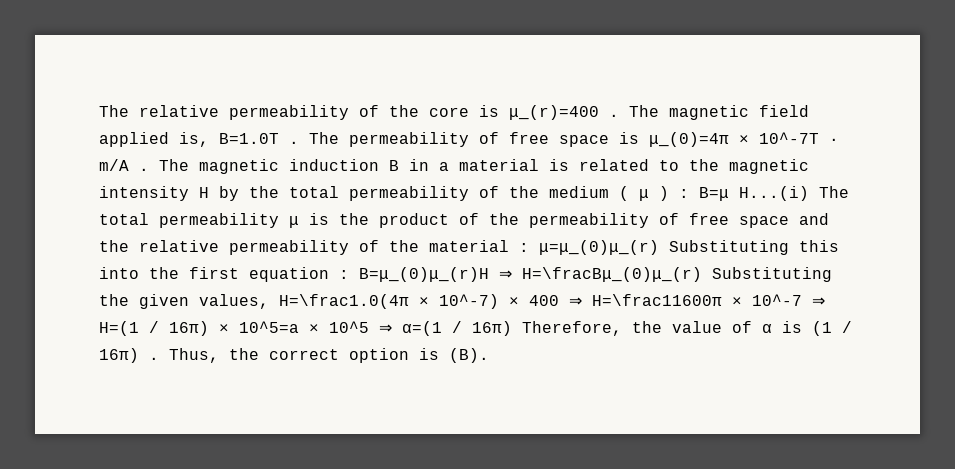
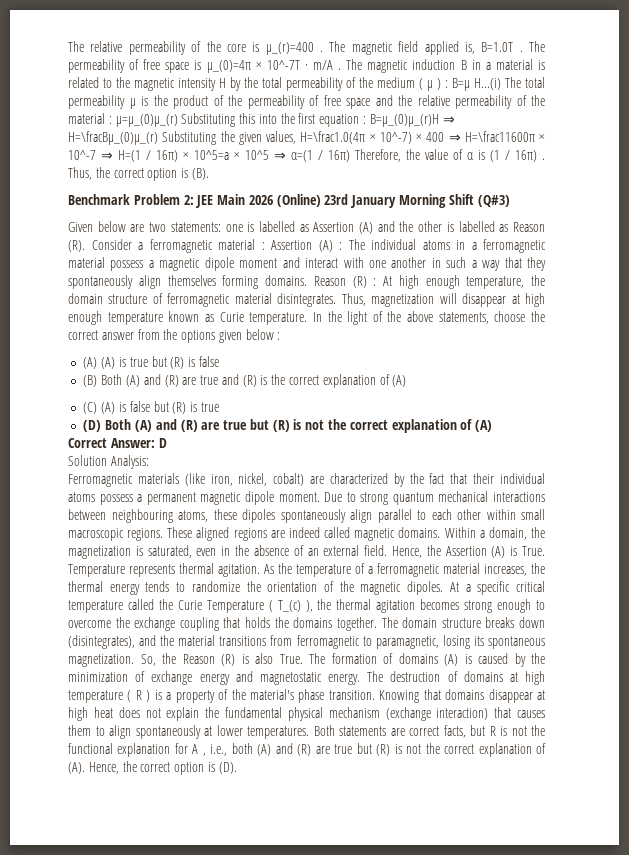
+ Benchmark Problem 2: JEE Main 2026 (Online) 23rd January Morning Shift (Q#3)
+ Given below are two statements: one is labelled as Assertion (A) and the other is labelled as Reason (R). Consider a ferromagnetic material : Assertion (A) : The individual atoms in a ferromagnetic material possess a magnetic dipole moment and interact with one another in such a way that they spontaneously align themselves forming domains. Reason (R) : At high enough temperature, the domain structure of ferromagnetic material disintegrates. Thus, magnetization will disappear at high enough temperature known as Curie temperature. In the light of the above statements, choose the correct answer from the options given below :
+ (A) (A) is true but (R) is false
+ (B) Both (A) and (R) are true and (R) is the correct explanation of (A)
+ (C) (A) is false but (R) is true
+ (D) Both (A) and (R) are true but (R) is not the correct explanation of (A)
+ Correct Answer: D
+ Solution Analysis:
+ Ferromagnetic materials (like iron, nickel, cobalt) are characterized by the fact that their individual atoms possess a permanent magnetic dipole moment. Due to strong quantum mechanical interactions between neighbouring atoms, these dipoles spontaneously align parallel to each other within small macroscopic regions. These aligned regions are indeed called magnetic domains. Within a domain, the magnetization is saturated, even in the absence of an external field. Hence, the Assertion (A) is True. Temperature represents thermal agitation. As the temperature of a ferromagnetic material increases, the thermal energy tends to randomize the orientation of the magnetic dipoles. At a specific critical temperature called the Curie Temperature ( T_(c) ), the thermal agitation becomes strong enough to overcome the exchange coupling that holds the domains together. The domain structure breaks down (disintegrates), and the material transitions from ferromagnetic to paramagnetic, losing its spontaneous magnetization. So, the Reason (R) is also True. The formation of domains (A) is caused by the minimization of exchange energy and magnetostatic energy. The destruction of domains at high temperature ( R ) is a property of the material's phase transition. Knowing that domains disappear at high heat does not explain the fundamental physical mechanism (exchange interaction) that causes them to align spontaneously at lower temperatures. Both statements are correct facts, but R is not the functional explanation for A , i.e., both (A) and (R) are true but (R) is not the correct explanation of (A). Hence, the correct option is (D).

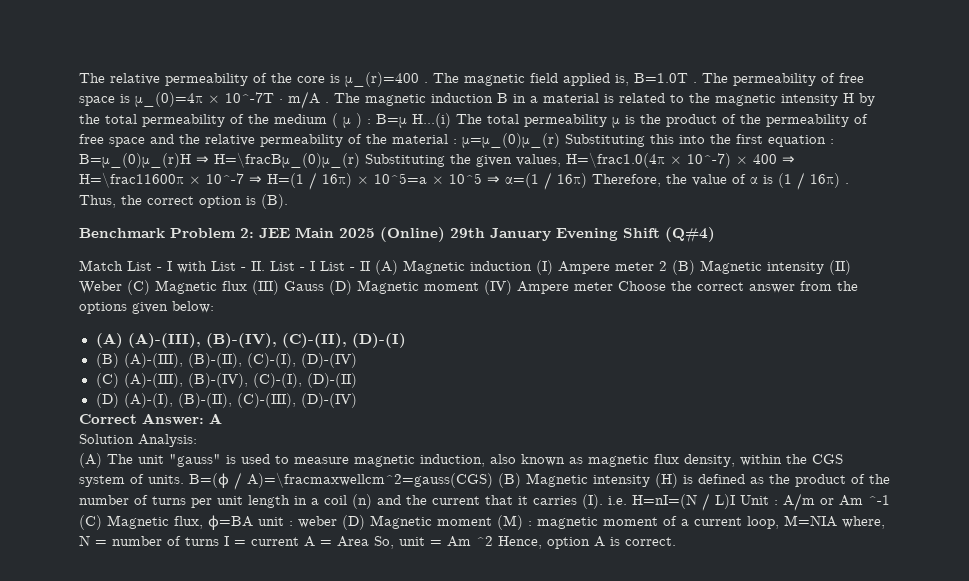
- Benchmark Problem 2: JEE Main 2026 (Online) 23rd January Morning Shift (Q#3)
- Given below are two statements: one is labelled as Assertion (A) and the other is labelled as Reason (R). Consider a ferromagnetic material : Assertion (A) : The individual atoms in a ferromagnetic material possess a magnetic dipole moment and interact with one another in such a way that they spontaneously align themselves forming domains. Reason (R) : At high enough temperature, the domain structure of ferromagnetic material disintegrates. Thus, magnetization will disappear at high enough temperature known as Curie temperature. In the light of the above statements, choose the correct answer from the options given below :
- (A) (A) is true but (R) is false
- (B) Both (A) and (R) are true and (R) is the correct explanation of (A)
- (C) (A) is false but (R) is true
- (D) Both (A) and (R) are true but (R) is not the correct explanation of (A)
+ Benchmark Problem 2: JEE Main 2025 (Online) 29th January Evening Shift (Q#4)
+ Match List - I with List - II. List - I List - II (A) Magnetic induction (I) Ampere meter 2 (B) Magnetic intensity (II) Weber (C) Magnetic flux (III) Gauss (D) Magnetic moment (IV) Ampere meter Choose the correct answer from the options given below:
+ (A) (A)-(III), (B)-(IV), (C)-(II), (D)-(I)
+ (B) (A)-(III), (B)-(II), (C)-(I), (D)-(IV)
+ (C) (A)-(III), (B)-(IV), (C)-(I), (D)-(II)
+ (D) (A)-(I), (B)-(II), (C)-(III), (D)-(IV)
- Correct Answer: D
+ Correct Answer: A
- Ferromagnetic materials (like iron, nickel, cobalt) are characterized by the fact that their individual atoms possess a permanent magnetic dipole moment. Due to strong quantum mechanical interactions between neighbouring atoms, these dipoles spontaneously align parallel to each other within small macroscopic regions. These aligned regions are indeed called magnetic domains. Within a domain, the magnetization is saturated, even in the absence of an external field. Hence, the Assertion (A) is True. Temperature represents thermal agitation. As the temperature of a ferromagnetic material increases, the thermal energy tends to randomize the orientation of the magnetic dipoles. At a specific critical temperature called the Curie Temperature ( T_(c) ), the thermal agitation becomes strong enough to overcome the exchange coupling that holds the domains together. The domain structure breaks down (disintegrates), and the material transitions from ferromagnetic to paramagnetic, losing its spontaneous magnetization. So, the Reason (R) is also True. The formation of domains (A) is caused by the minimization of exchange energy and magnetostatic energy. The destruction of domains at high temperature ( R ) is a property of the material's phase transition. Knowing that domains disappear at high heat does not explain the fundamental physical mechanism (exchange interaction) that causes them to align spontaneously at lower temperatures. Both statements are correct facts, but R is not the functional explanation for A , i.e., both (A) and (R) are true but (R) is not the correct explanation of (A). Hence, the correct option is (D).
+ (A) The unit "gauss" is used to measure magnetic induction, also known as magnetic flux density, within the CGS system of units. B=(ϕ / A)=\fracmaxwellcm^2=gauss(CGS) (B) Magnetic intensity (H) is defined as the product of the number of turns per unit length in a coil (n) and the current that it carries (I). i.e. H=nI=(N / L)I Unit : A/m or Am ^-1 (C) Magnetic flux, ϕ=BA unit : weber (D) Magnetic moment (M) : magnetic moment of a current loop, M=NIA where, N = number of turns I = current A = Area So, unit = Am ^2 Hence, option A is correct.

